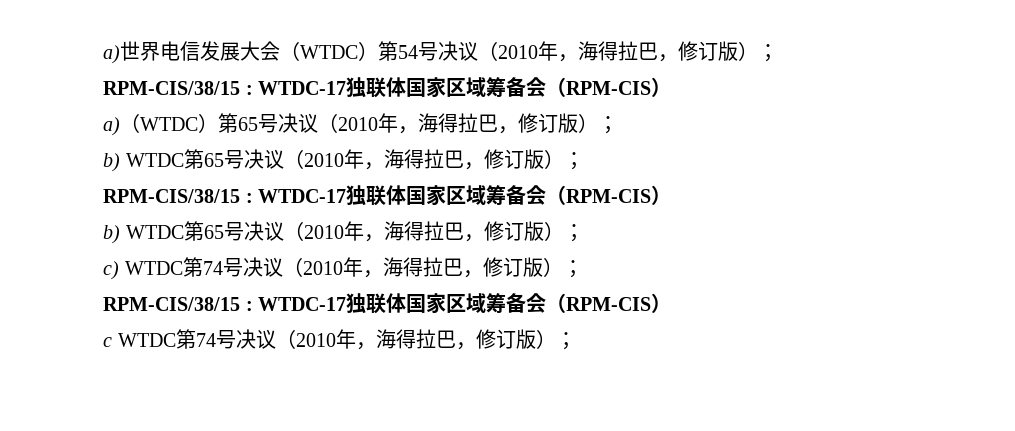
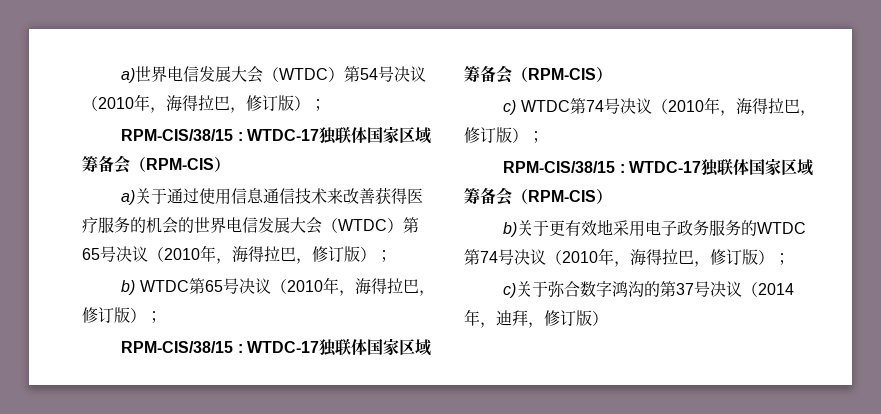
- a)（WTDC）第65号决议（2010年，海得拉巴，修订版）；
+ a)关于通过使用信息通信技术来改善获得医疗服务的机会的世界电信发展大会（WTDC）第65号决议（2010年，海得拉巴，修订版）；
  b) WTDC第65号决议（2010年，海得拉巴，修订版）；
  RPM-CIS/38/15 : WTDC-17独联体国家区域筹备会（RPM-CIS）
- b) WTDC第65号决议（2010年，海得拉巴，修订版）；
- c WTDC第74号决议（2010年，海得拉巴，修订版）；
+ b)关于更有效地采用电子政务服务的WTDC第74号决议（2010年，海得拉巴，修订版）；
+ c)关于弥合数字鸿沟的第37号决议（2014年，迪拜，修订版）

